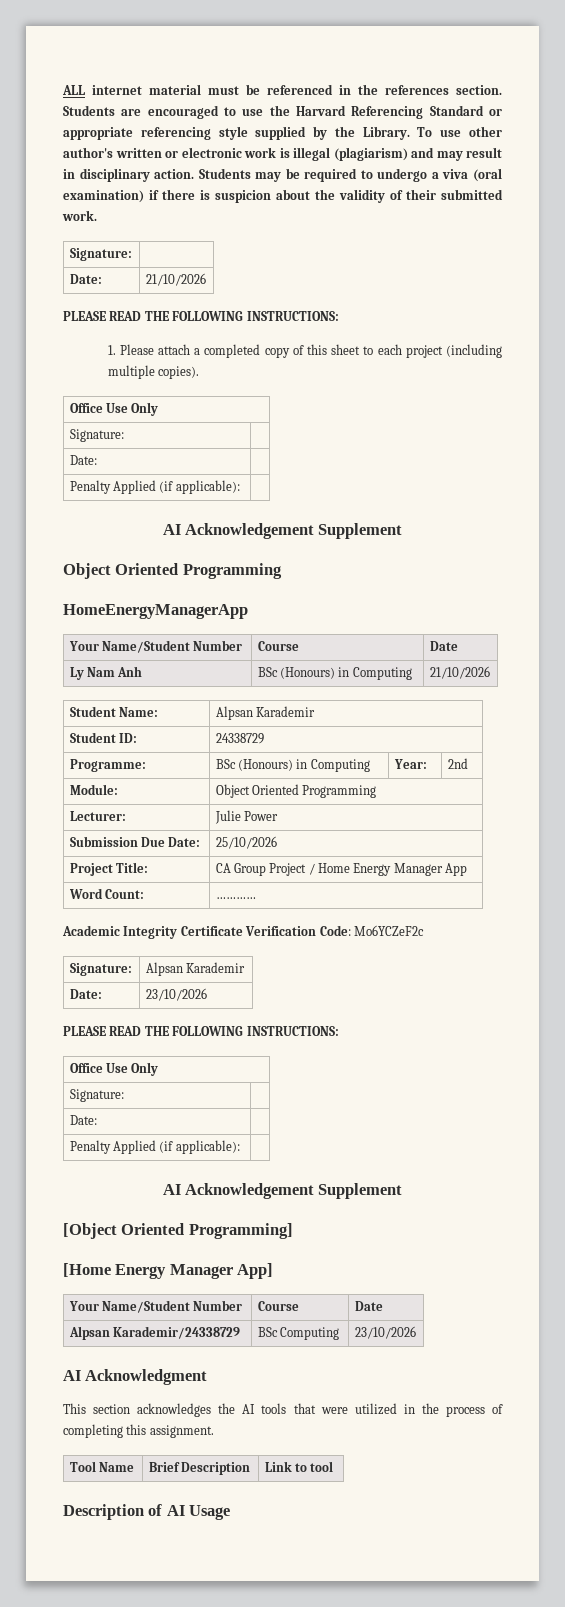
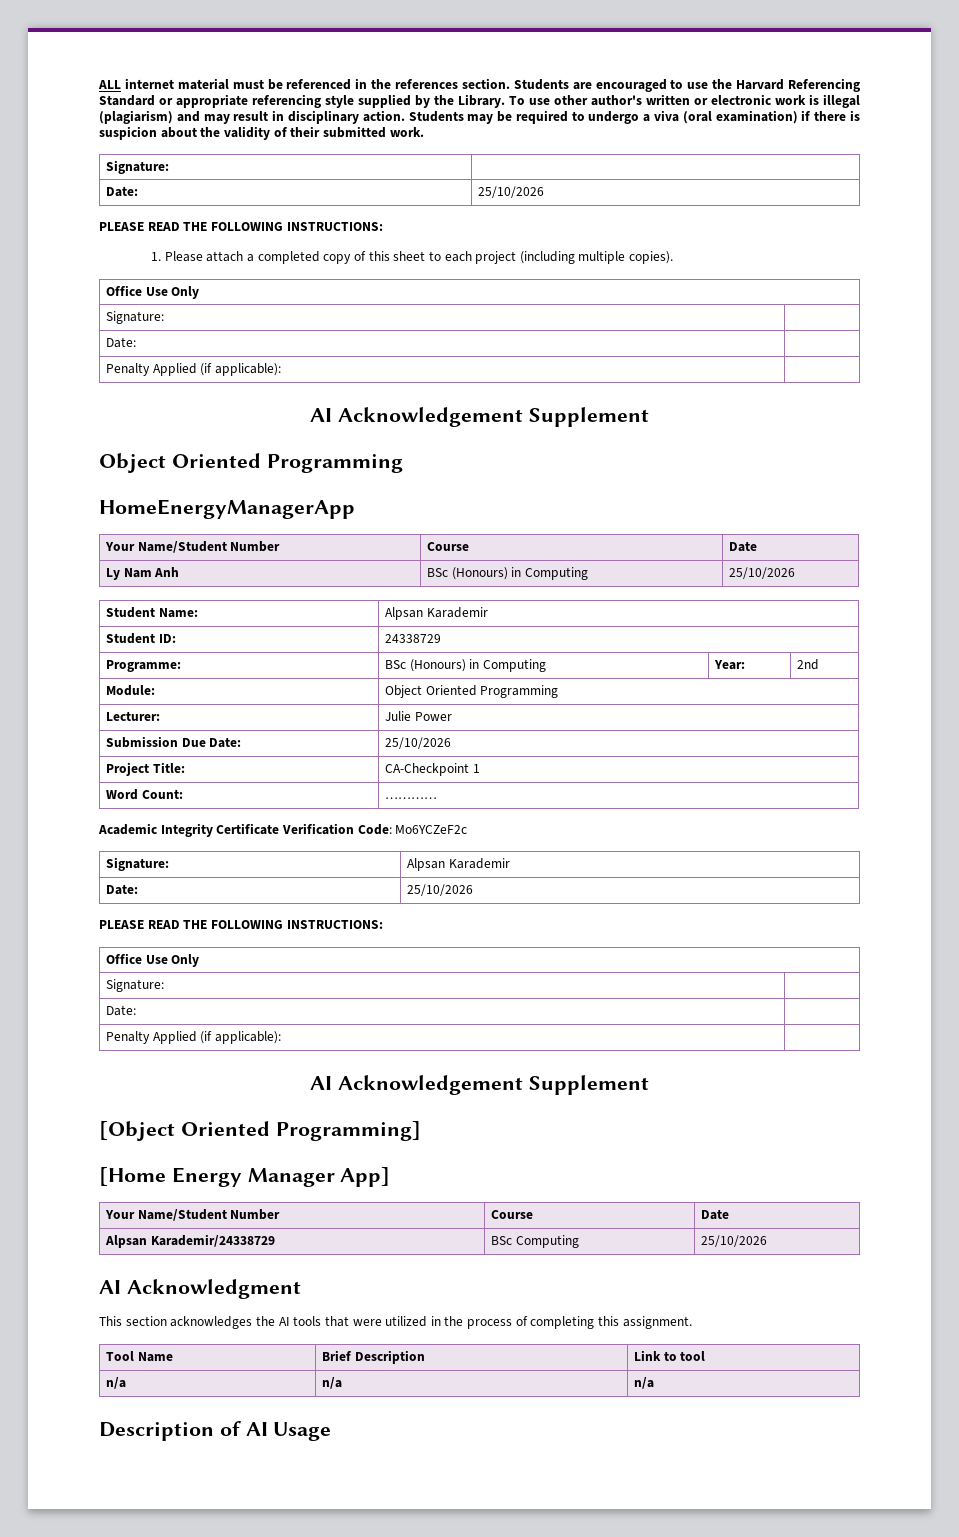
  Students may be required to undergo a viva (oral examination) if there is suspicion about the validity of their submitted work.
  Signature: |
- Date: | 21/10/2026
+ Date: | 25/10/2026
- Ly Nam Anh | BSc (Honours) in Computing | 21/10/2026
+ Ly Nam Anh | BSc (Honours) in Computing | 25/10/2026
- Project Title: | CA Group Project / Home Energy Manager App
+ Project Title: | CA-Checkpoint 1
  Signature: | Alpsan Karademir
- Date: | 23/10/2026
+ Date: | 25/10/2026
- Alpsan Karademir/24338729 | BSc Computing | 23/10/2026
+ Alpsan Karademir/24338729 | BSc Computing | 25/10/2026
+ n/a | n/a | n/a

